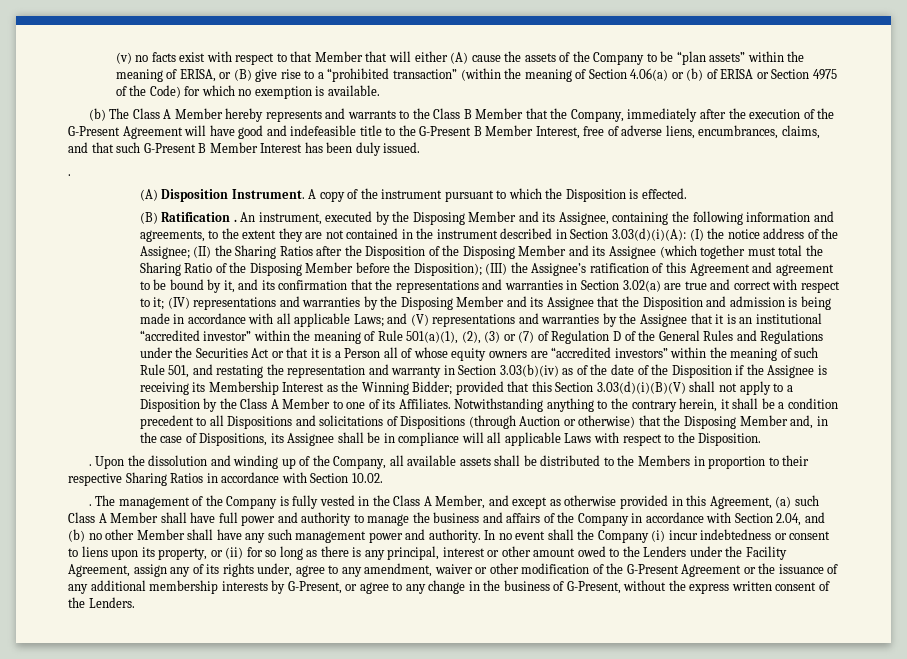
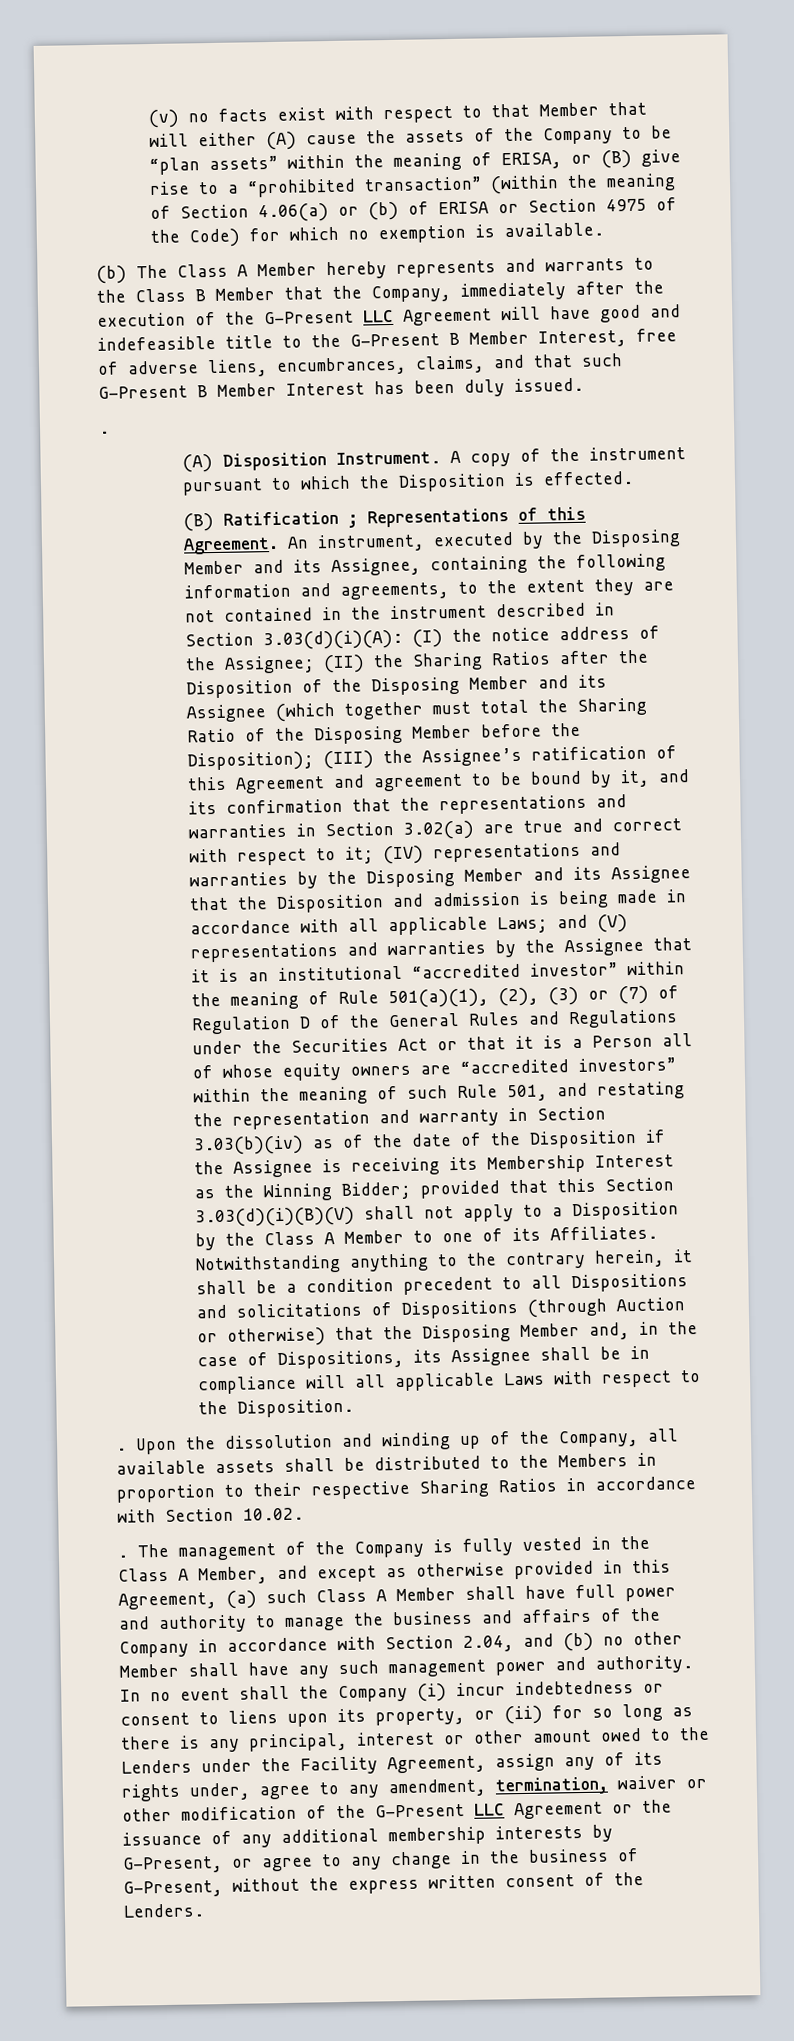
- (b) The Class A Member hereby represents and warrants to the Class B Member that the Company, immediately after the execution of the G-Present Agreement will have good and indefeasible title to the G-Present B Member Interest, free of adverse liens, encumbrances, claims, and that such G-Present B Member Interest has been duly issued.
+ (b) The Class A Member hereby represents and warrants to the Class B Member that the Company, immediately after the execution of the G-Present LLC Agreement will have good and indefeasible title to the G-Present B Member Interest, free of adverse liens, encumbrances, claims, and that such G-Present B Member Interest has been duly issued.
- (B) Ratification .
+ (B) Ratification ; Representations of this Agreement.
- In no event shall the Company (i) incur indebtedness or consent to liens upon its property, or (ii) for so long as there is any principal, interest or other amount owed to the Lenders under the Facility Agreement, assign any of its rights under, agree to any amendment, waiver or other modification of the G-Present Agreement or the issuance of any additional membership interests by G-Present, or agree to any change in the business of G-Present, without the express written consent of the Lenders.
+ In no event shall the Company (i) incur indebtedness or consent to liens upon its property, or (ii) for so long as there is any principal, interest or other amount owed to the Lenders under the Facility Agreement, assign any of its rights under, agree to any amendment, termination, waiver or other modification of the G-Present LLC Agreement or the issuance of any additional membership interests by G-Present, or agree to any change in the business of G-Present, without the express written consent of the Lenders.

